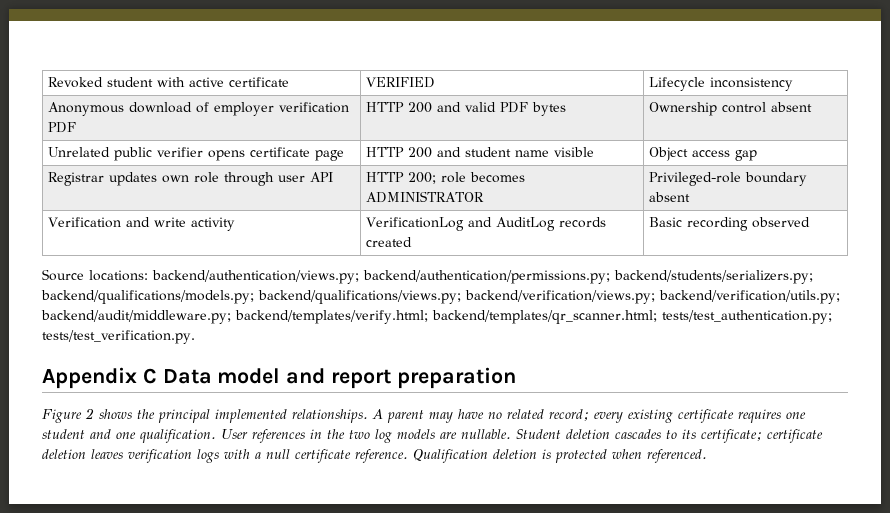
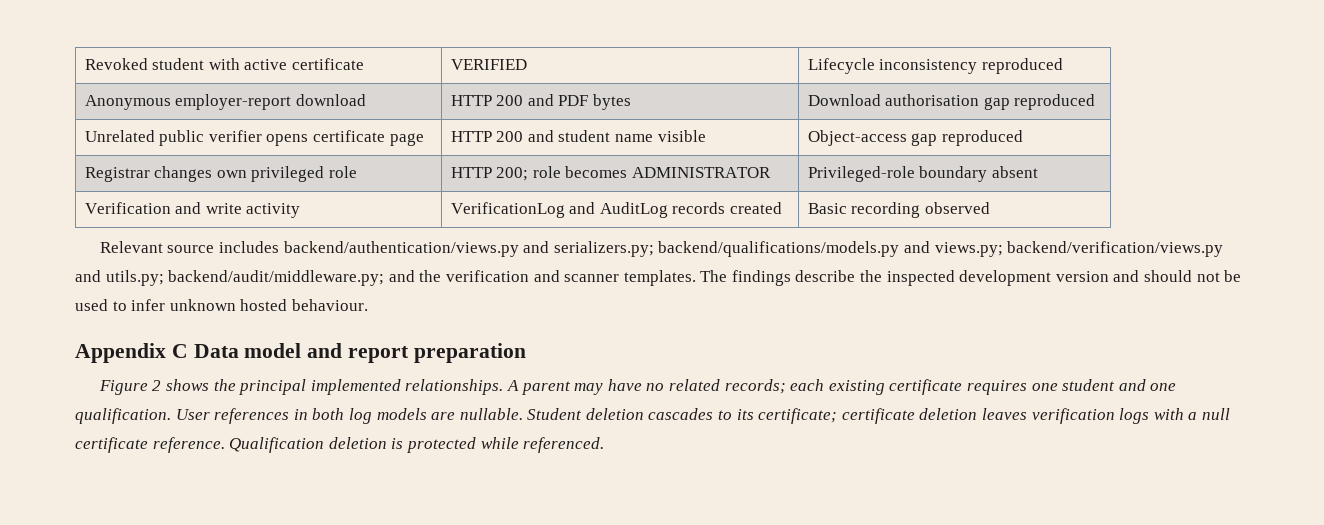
- Revoked student with active certificate | VERIFIED | Lifecycle inconsistency
+ Revoked student with active certificate | VERIFIED | Lifecycle inconsistency reproduced
- Anonymous download of employer verification PDF | HTTP 200 and valid PDF bytes | Ownership control absent
+ Anonymous employer-report download | HTTP 200 and PDF bytes | Download authorisation gap reproduced
- Unrelated public verifier opens certificate page | HTTP 200 and student name visible | Object access gap
+ Unrelated public verifier opens certificate page | HTTP 200 and student name visible | Object-access gap reproduced
- Registrar updates own role through user API | HTTP 200; role becomes ADMINISTRATOR | Privileged-role boundary absent
+ Registrar changes own privileged role | HTTP 200; role becomes ADMINISTRATOR | Privileged-role boundary absent
- Source locations: backend/authentication/views.py; backend/authentication/permissions.py; backend/students/serializers.py; backend/qualifications/models.py; backend/qualifications/views.py; backend/verification/views.py; backend/verification/utils.py; backend/audit/middleware.py; backend/templates/verify.html; backend/templates/qr_scanner.html; tests/test_authentication.py; tests/test_verification.py.
+ Relevant source includes backend/authentication/views.py and serializers.py; backend/qualifications/models.py and views.py; backend/verification/views.py and utils.py; backend/audit/middleware.py; and the verification and scanner templates. The findings describe the inspected development version and should not be used to infer unknown hosted behaviour.
- A parent may have no related record; every existing certificate requires one student and one qualification.
+ A parent may have no related records; each existing certificate requires one student and one qualification.
- User references in the two log models are nullable.
+ User references in both log models are nullable.
- Qualification deletion is protected when referenced.
+ Qualification deletion is protected while referenced.

